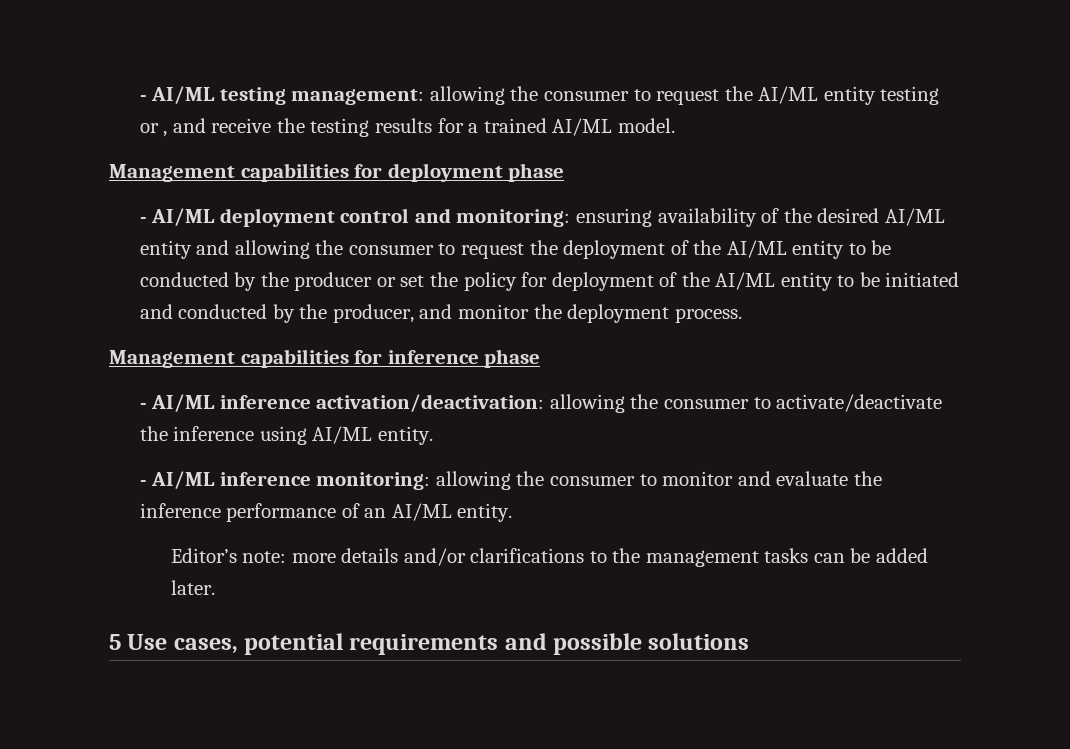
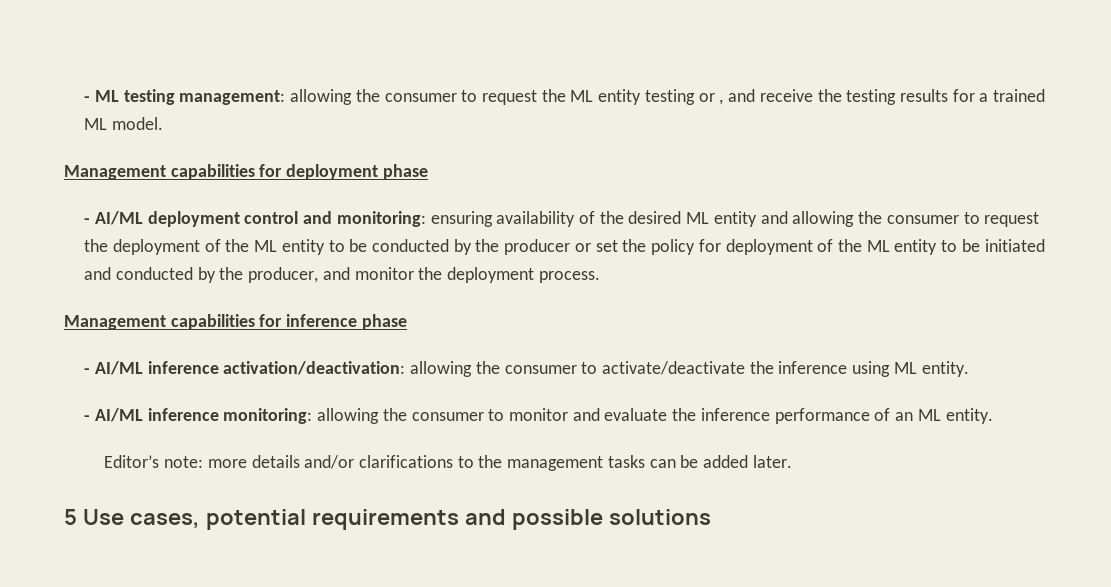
- - AI/ML testing management: allowing the consumer to request the AI/ML entity testing or , and receive the testing results for a trained AI/ML model.
+ - ML testing management: allowing the consumer to request the ML entity testing or , and receive the testing results for a trained ML model.
- - AI/ML deployment control and monitoring: ensuring availability of the desired AI/ML entity and allowing the consumer to request the deployment of the AI/ML entity to be conducted by the producer or set the policy for deployment of the AI/ML entity to be initiated and conducted by the producer, and monitor the deployment process.
+ - AI/ML deployment control and monitoring: ensuring availability of the desired ML entity and allowing the consumer to request the deployment of the ML entity to be conducted by the producer or set the policy for deployment of the ML entity to be initiated and conducted by the producer, and monitor the deployment process.
- - AI/ML inference activation/deactivation: allowing the consumer to activate/deactivate the inference using AI/ML entity.
+ - AI/ML inference activation/deactivation: allowing the consumer to activate/deactivate the inference using ML entity.
- - AI/ML inference monitoring: allowing the consumer to monitor and evaluate the inference performance of an AI/ML entity.
+ - AI/ML inference monitoring: allowing the consumer to monitor and evaluate the inference performance of an ML entity.

